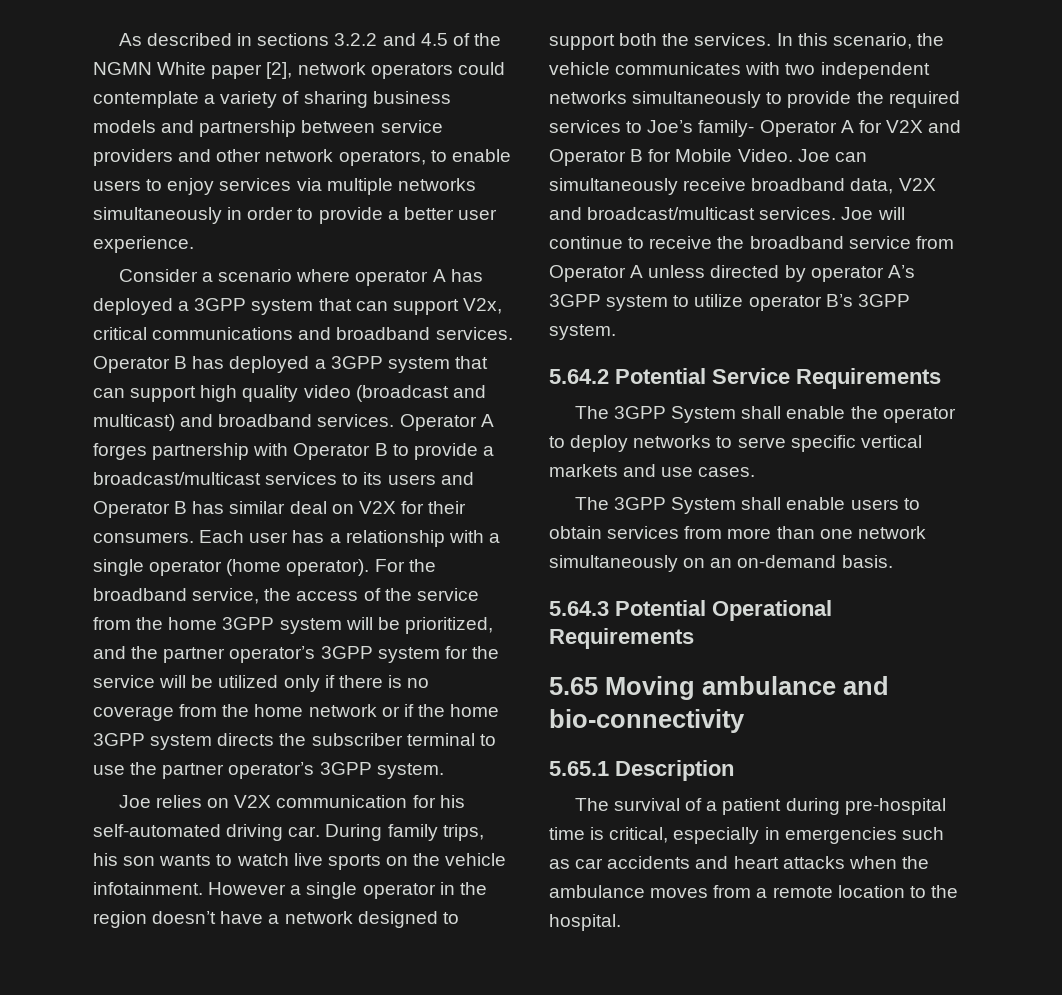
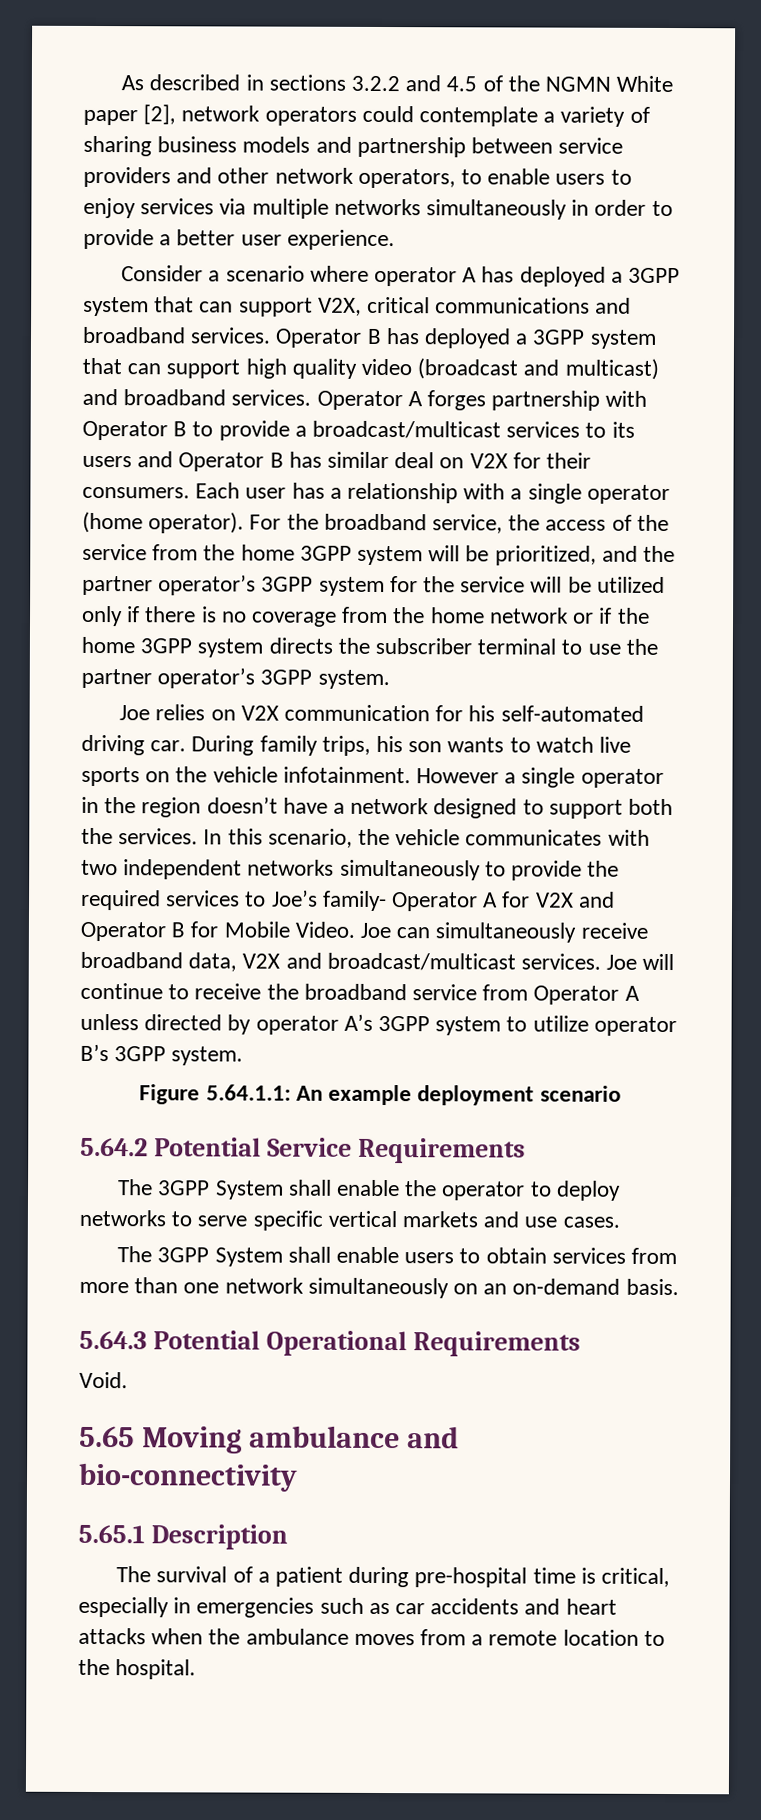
- Consider a scenario where operator A has deployed a 3GPP system that can support V2x, critical communications and broadband services.
+ Consider a scenario where operator A has deployed a 3GPP system that can support V2X, critical communications and broadband services.
+ Figure 5.64.1.1: An example deployment scenario
+ Void.

